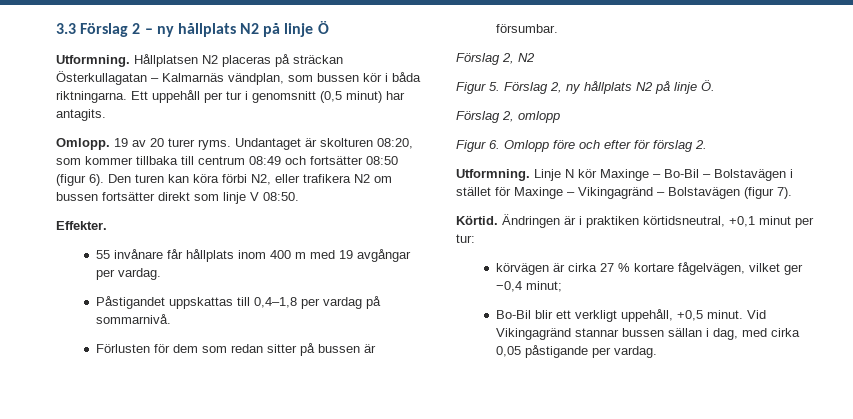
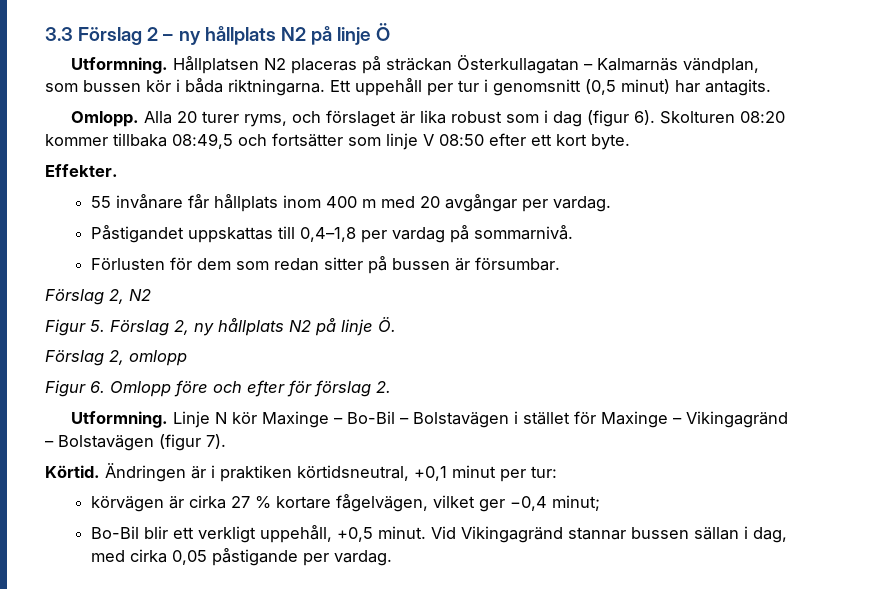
- 19 av 20 turer ryms. Undantaget är skolturen 08:20, som kommer tillbaka till centrum 08:49 och fortsätter 08:50 (figur 6). Den turen kan köra förbi N2, eller trafikera N2 om bussen fortsätter direkt som linje V 08:50.
+ Alla 20 turer ryms, och förslaget är lika robust som i dag (figur 6). Skolturen 08:20 kommer tillbaka 08:49,5 och fortsätter som linje V 08:50 efter ett kort byte.
- 55 invånare får hållplats inom 400 m med 19 avgångar per vardag.
+ 55 invånare får hållplats inom 400 m med 20 avgångar per vardag.

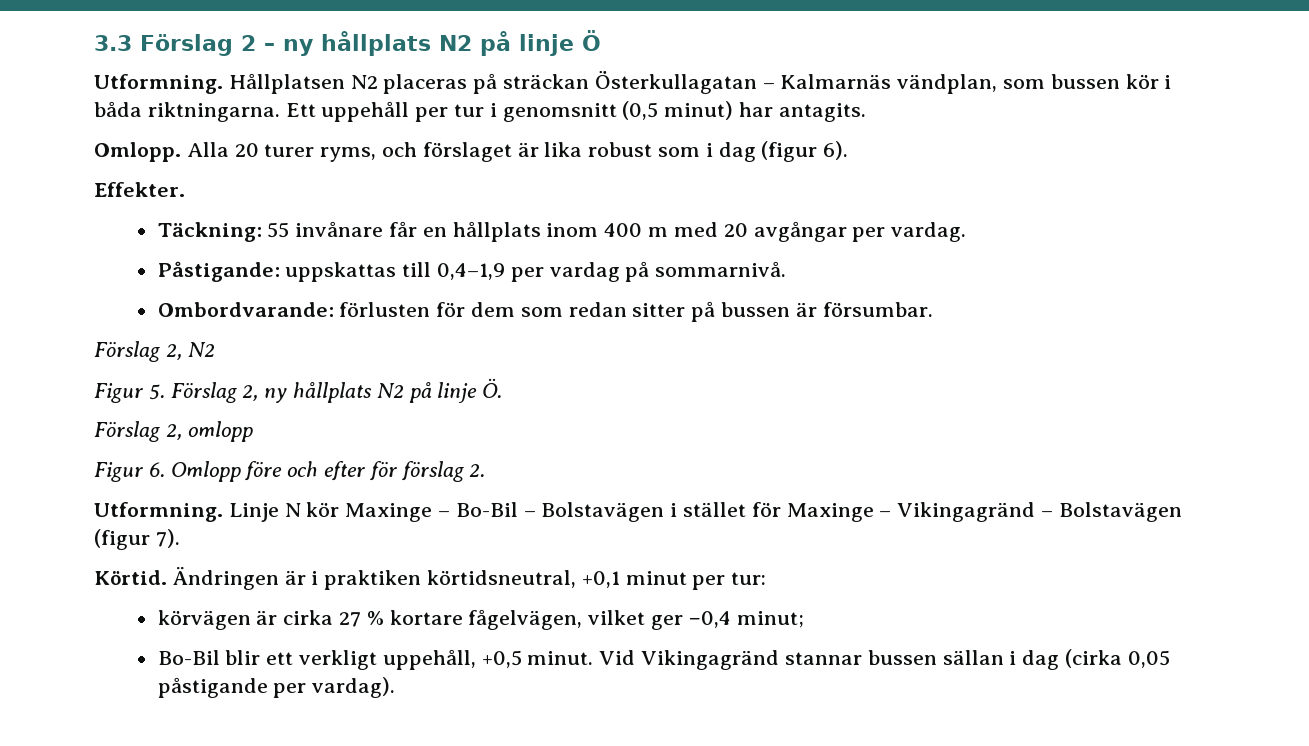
- Skolturen 08:20 kommer tillbaka 08:49,5 och fortsätter som linje V 08:50 efter ett kort byte.
- 55 invånare får hållplats inom 400 m med 20 avgångar per vardag.
+ Täckning: 55 invånare får en hållplats inom 400 m med 20 avgångar per vardag.
- Påstigandet uppskattas till 0,4–1,8 per vardag på sommarnivå.
+ Påstigande: uppskattas till 0,4–1,9 per vardag på sommarnivå.
- Förlusten för dem som redan sitter på bussen är försumbar.
+ Ombordvarande: förlusten för dem som redan sitter på bussen är försumbar.
- Vid Vikingagränd stannar bussen sällan i dag, med cirka 0,05 påstigande per vardag.
+ Vid Vikingagränd stannar bussen sällan i dag (cirka 0,05 påstigande per vardag).

